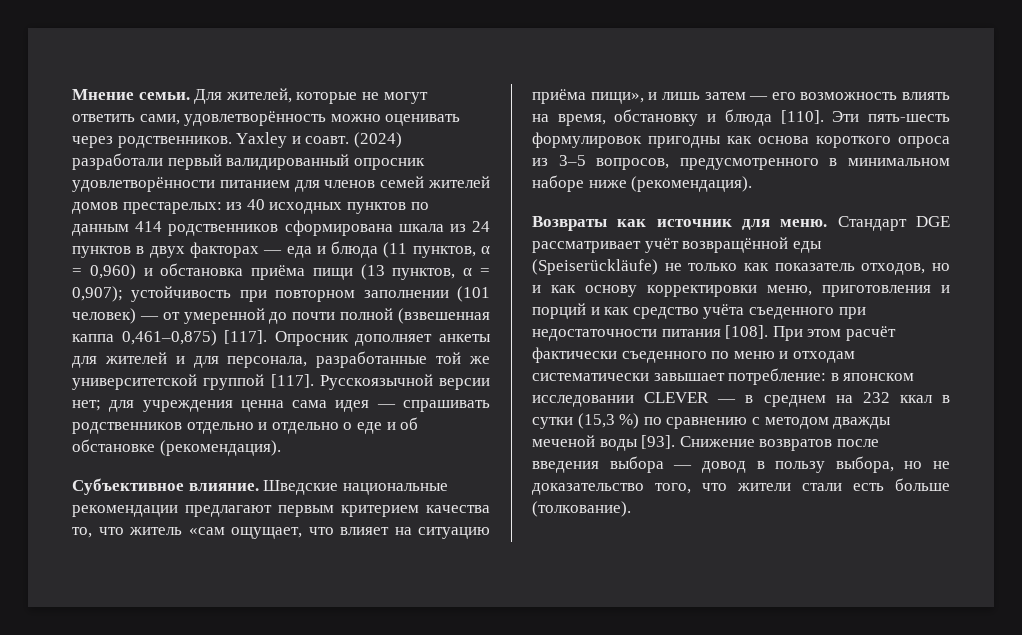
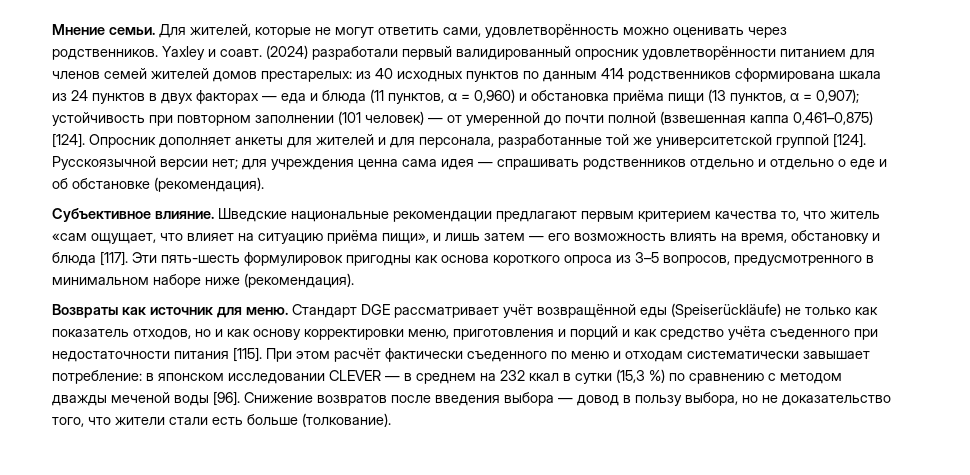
- устойчивость при повторном заполнении (101 человек) — от умеренной до почти полной (взвешенная каппа 0,461–0,875) [117].
+ устойчивость при повторном заполнении (101 человек) — от умеренной до почти полной (взвешенная каппа 0,461–0,875) [124].
- Опросник дополняет анкеты для жителей и для персонала, разработанные той же университетской группой [117].
+ Опросник дополняет анкеты для жителей и для персонала, разработанные той же университетской группой [124].
- Шведские национальные рекомендации предлагают первым критерием качества то, что житель «сам ощущает, что влияет на ситуацию приёма пищи», и лишь затем — его возможность влиять на время, обстановку и блюда [110].
+ Шведские национальные рекомендации предлагают первым критерием качества то, что житель «сам ощущает, что влияет на ситуацию приёма пищи», и лишь затем — его возможность влиять на время, обстановку и блюда [117].
- Стандарт DGE рассматривает учёт возвращённой еды (Speiserückläufe) не только как показатель отходов, но и как основу корректировки меню, приготовления и порций и как средство учёта съеденного при недостаточности питания [108].
+ Стандарт DGE рассматривает учёт возвращённой еды (Speiserückläufe) не только как показатель отходов, но и как основу корректировки меню, приготовления и порций и как средство учёта съеденного при недостаточности питания [115].
- При этом расчёт фактически съеденного по меню и отходам систематически завышает потребление: в японском исследовании CLEVER — в среднем на 232 ккал в сутки (15,3 %) по сравнению с методом дважды меченой воды [93].
+ При этом расчёт фактически съеденного по меню и отходам систематически завышает потребление: в японском исследовании CLEVER — в среднем на 232 ккал в сутки (15,3 %) по сравнению с методом дважды меченой воды [96].

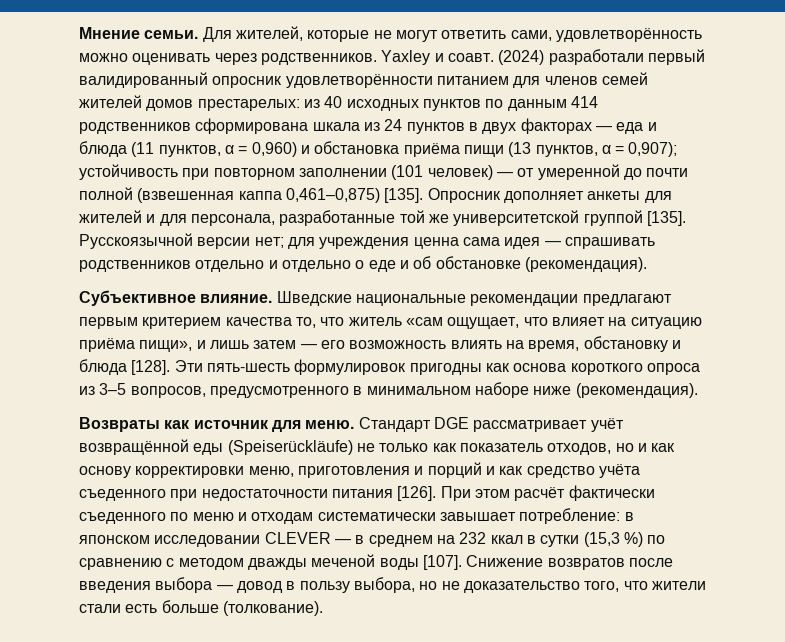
- устойчивость при повторном заполнении (101 человек) — от умеренной до почти полной (взвешенная каппа 0,461–0,875) [124].
+ устойчивость при повторном заполнении (101 человек) — от умеренной до почти полной (взвешенная каппа 0,461–0,875) [135].
- Опросник дополняет анкеты для жителей и для персонала, разработанные той же университетской группой [124].
+ Опросник дополняет анкеты для жителей и для персонала, разработанные той же университетской группой [135].
- Шведские национальные рекомендации предлагают первым критерием качества то, что житель «сам ощущает, что влияет на ситуацию приёма пищи», и лишь затем — его возможность влиять на время, обстановку и блюда [117].
+ Шведские национальные рекомендации предлагают первым критерием качества то, что житель «сам ощущает, что влияет на ситуацию приёма пищи», и лишь затем — его возможность влиять на время, обстановку и блюда [128].
- Стандарт DGE рассматривает учёт возвращённой еды (Speiserückläufe) не только как показатель отходов, но и как основу корректировки меню, приготовления и порций и как средство учёта съеденного при недостаточности питания [115].
+ Стандарт DGE рассматривает учёт возвращённой еды (Speiserückläufe) не только как показатель отходов, но и как основу корректировки меню, приготовления и порций и как средство учёта съеденного при недостаточности питания [126].
- При этом расчёт фактически съеденного по меню и отходам систематически завышает потребление: в японском исследовании CLEVER — в среднем на 232 ккал в сутки (15,3 %) по сравнению с методом дважды меченой воды [96].
+ При этом расчёт фактически съеденного по меню и отходам систематически завышает потребление: в японском исследовании CLEVER — в среднем на 232 ккал в сутки (15,3 %) по сравнению с методом дважды меченой воды [107].

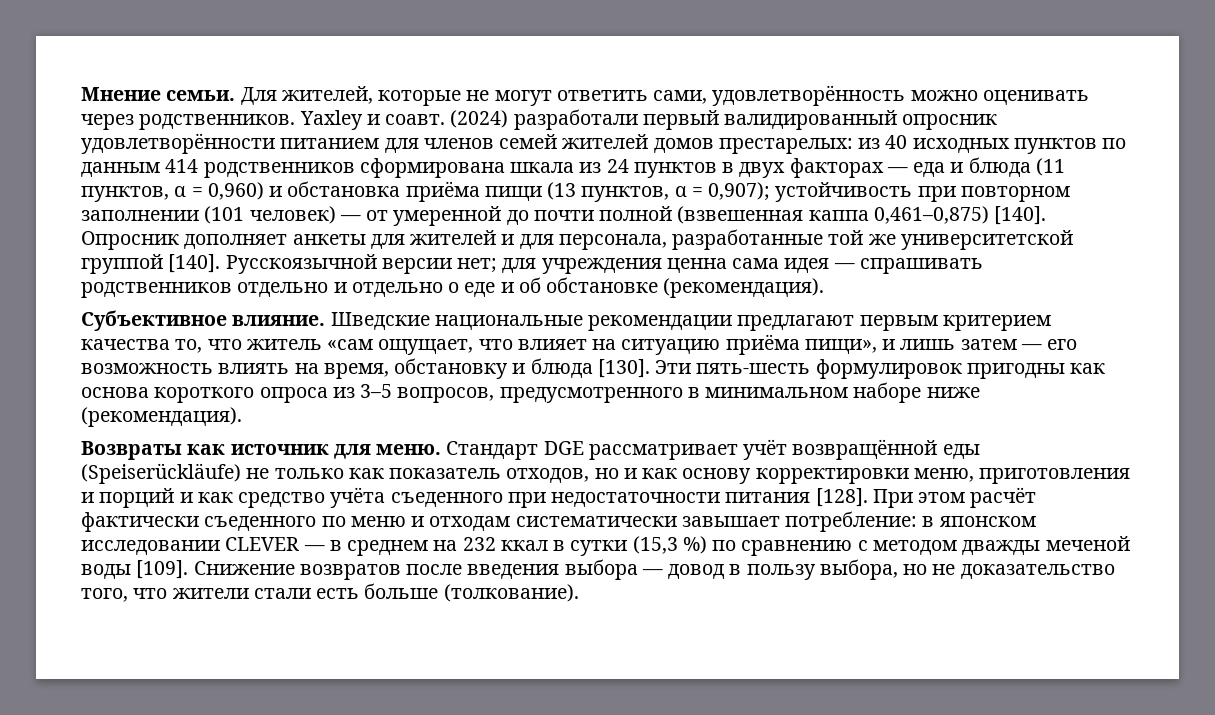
- устойчивость при повторном заполнении (101 человек) — от умеренной до почти полной (взвешенная каппа 0,461–0,875) [135].
+ устойчивость при повторном заполнении (101 человек) — от умеренной до почти полной (взвешенная каппа 0,461–0,875) [140].
- Опросник дополняет анкеты для жителей и для персонала, разработанные той же университетской группой [135].
+ Опросник дополняет анкеты для жителей и для персонала, разработанные той же университетской группой [140].
- Шведские национальные рекомендации предлагают первым критерием качества то, что житель «сам ощущает, что влияет на ситуацию приёма пищи», и лишь затем — его возможность влиять на время, обстановку и блюда [128].
+ Шведские национальные рекомендации предлагают первым критерием качества то, что житель «сам ощущает, что влияет на ситуацию приёма пищи», и лишь затем — его возможность влиять на время, обстановку и блюда [130].
- Стандарт DGE рассматривает учёт возвращённой еды (Speiserückläufe) не только как показатель отходов, но и как основу корректировки меню, приготовления и порций и как средство учёта съеденного при недостаточности питания [126].
+ Стандарт DGE рассматривает учёт возвращённой еды (Speiserückläufe) не только как показатель отходов, но и как основу корректировки меню, приготовления и порций и как средство учёта съеденного при недостаточности питания [128].
- При этом расчёт фактически съеденного по меню и отходам систематически завышает потребление: в японском исследовании CLEVER — в среднем на 232 ккал в сутки (15,3 %) по сравнению с методом дважды меченой воды [107].
+ При этом расчёт фактически съеденного по меню и отходам систематически завышает потребление: в японском исследовании CLEVER — в среднем на 232 ккал в сутки (15,3 %) по сравнению с методом дважды меченой воды [109].

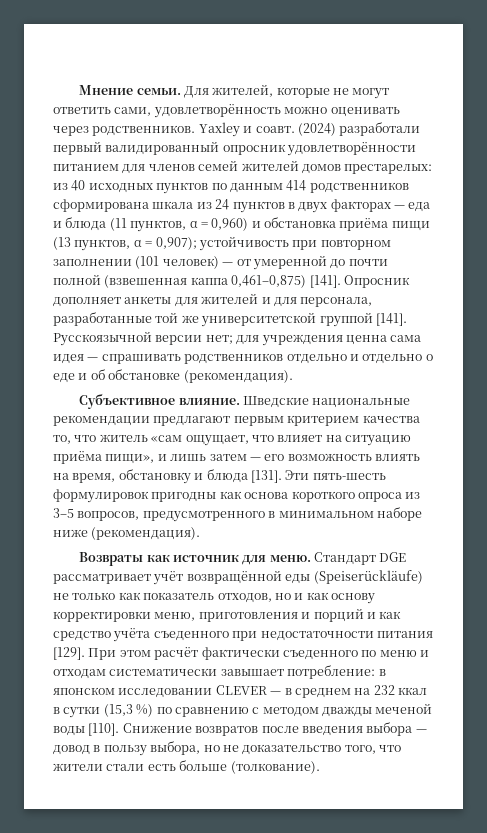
- устойчивость при повторном заполнении (101 человек) — от умеренной до почти полной (взвешенная каппа 0,461–0,875) [140].
+ устойчивость при повторном заполнении (101 человек) — от умеренной до почти полной (взвешенная каппа 0,461–0,875) [141].
- Опросник дополняет анкеты для жителей и для персонала, разработанные той же университетской группой [140].
+ Опросник дополняет анкеты для жителей и для персонала, разработанные той же университетской группой [141].
- Шведские национальные рекомендации предлагают первым критерием качества то, что житель «сам ощущает, что влияет на ситуацию приёма пищи», и лишь затем — его возможность влиять на время, обстановку и блюда [130].
+ Шведские национальные рекомендации предлагают первым критерием качества то, что житель «сам ощущает, что влияет на ситуацию приёма пищи», и лишь затем — его возможность влиять на время, обстановку и блюда [131].
- Стандарт DGE рассматривает учёт возвращённой еды (Speiserückläufe) не только как показатель отходов, но и как основу корректировки меню, приготовления и порций и как средство учёта съеденного при недостаточности питания [128].
+ Стандарт DGE рассматривает учёт возвращённой еды (Speiserückläufe) не только как показатель отходов, но и как основу корректировки меню, приготовления и порций и как средство учёта съеденного при недостаточности питания [129].
- При этом расчёт фактически съеденного по меню и отходам систематически завышает потребление: в японском исследовании CLEVER — в среднем на 232 ккал в сутки (15,3 %) по сравнению с методом дважды меченой воды [109].
+ При этом расчёт фактически съеденного по меню и отходам систематически завышает потребление: в японском исследовании CLEVER — в среднем на 232 ккал в сутки (15,3 %) по сравнению с методом дважды меченой воды [110].

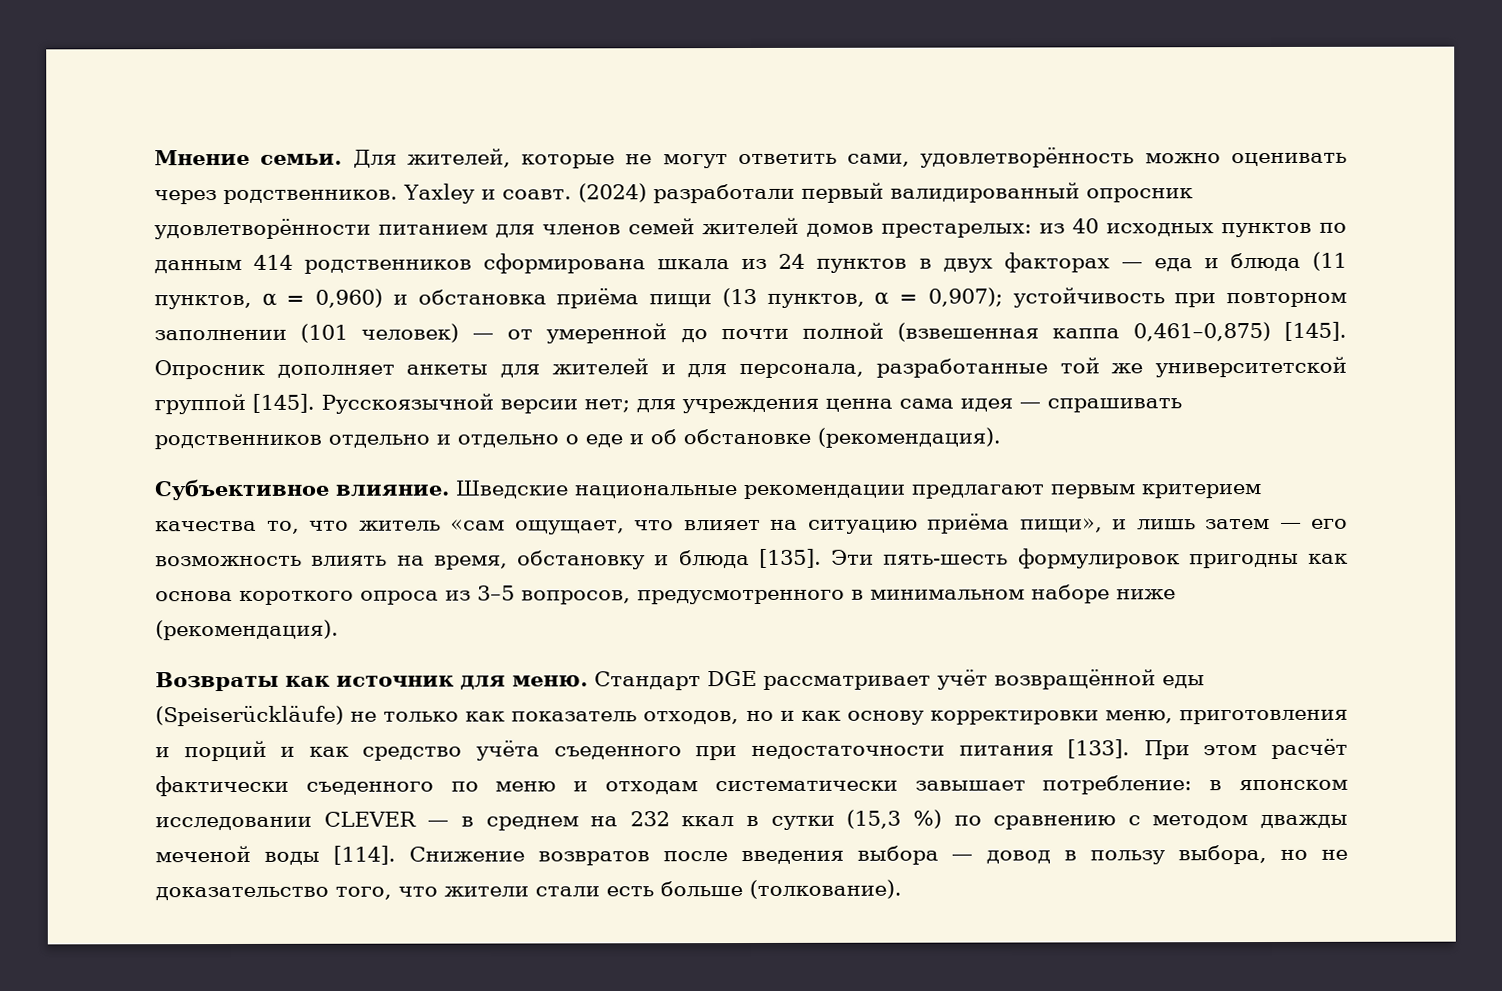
- устойчивость при повторном заполнении (101 человек) — от умеренной до почти полной (взвешенная каппа 0,461–0,875) [141].
+ устойчивость при повторном заполнении (101 человек) — от умеренной до почти полной (взвешенная каппа 0,461–0,875) [145].
- Опросник дополняет анкеты для жителей и для персонала, разработанные той же университетской группой [141].
+ Опросник дополняет анкеты для жителей и для персонала, разработанные той же университетской группой [145].
- Шведские национальные рекомендации предлагают первым критерием качества то, что житель «сам ощущает, что влияет на ситуацию приёма пищи», и лишь затем — его возможность влиять на время, обстановку и блюда [131].
+ Шведские национальные рекомендации предлагают первым критерием качества то, что житель «сам ощущает, что влияет на ситуацию приёма пищи», и лишь затем — его возможность влиять на время, обстановку и блюда [135].
- Стандарт DGE рассматривает учёт возвращённой еды (Speiserückläufe) не только как показатель отходов, но и как основу корректировки меню, приготовления и порций и как средство учёта съеденного при недостаточности питания [129].
+ Стандарт DGE рассматривает учёт возвращённой еды (Speiserückläufe) не только как показатель отходов, но и как основу корректировки меню, приготовления и порций и как средство учёта съеденного при недостаточности питания [133].
- При этом расчёт фактически съеденного по меню и отходам систематически завышает потребление: в японском исследовании CLEVER — в среднем на 232 ккал в сутки (15,3 %) по сравнению с методом дважды меченой воды [110].
+ При этом расчёт фактически съеденного по меню и отходам систематически завышает потребление: в японском исследовании CLEVER — в среднем на 232 ккал в сутки (15,3 %) по сравнению с методом дважды меченой воды [114].

